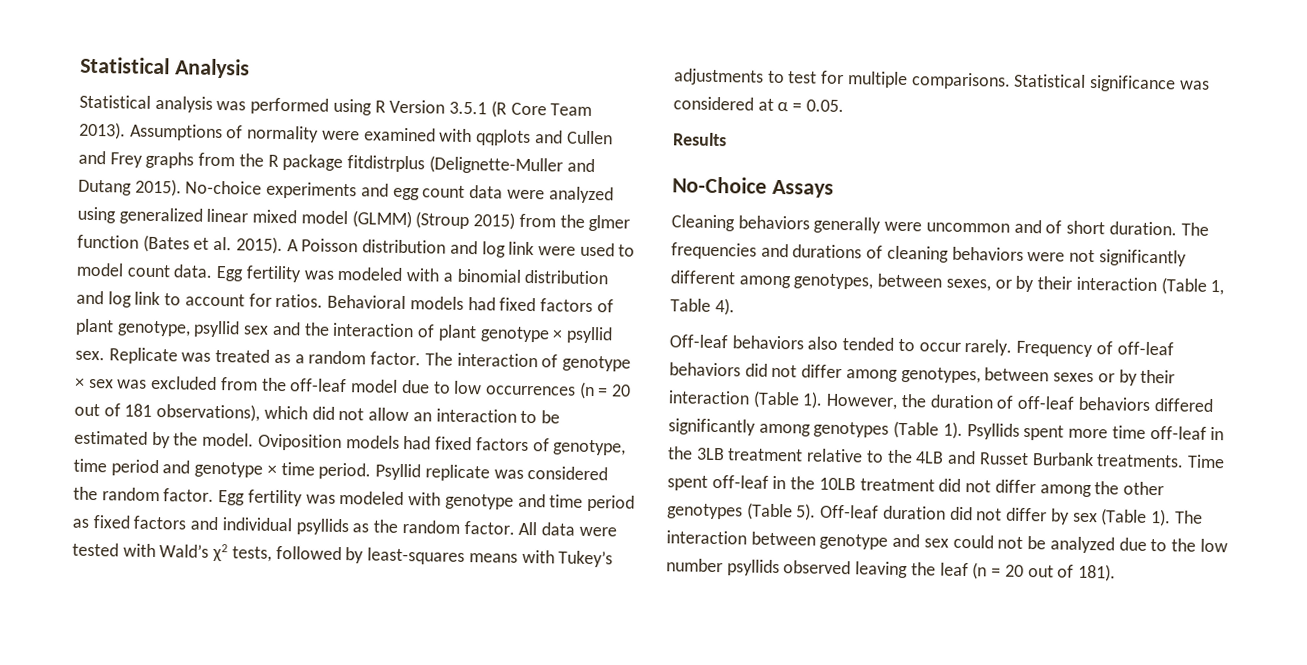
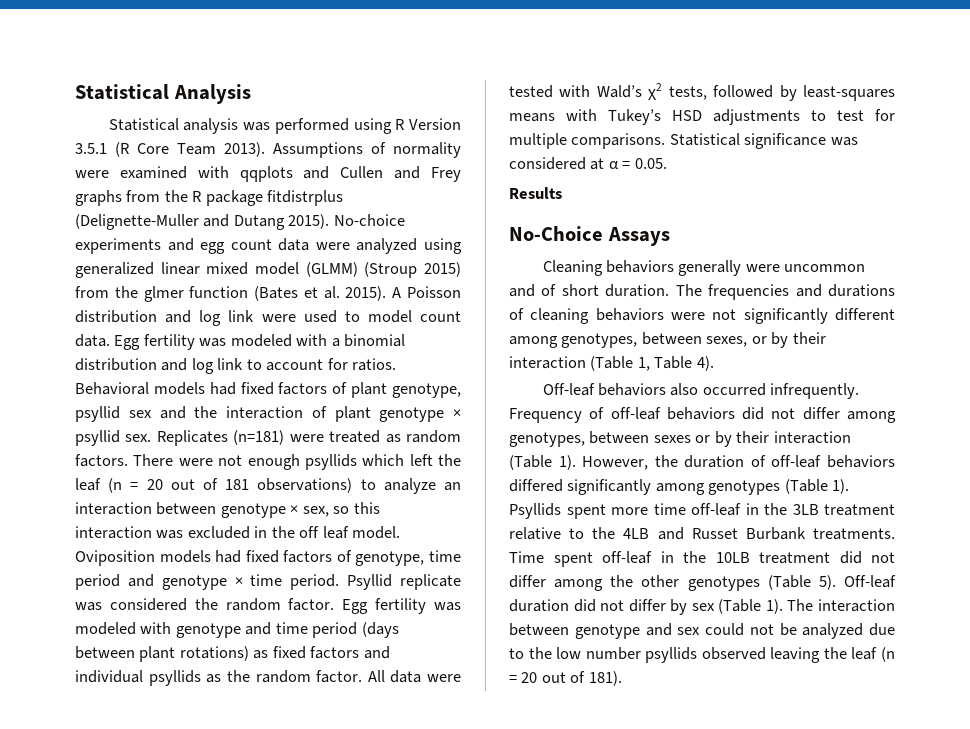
- Replicate was treated as a random factor. The interaction of genotype × sex was excluded from the off-leaf model due to low occurrences (n = 20 out of 181 observations), which did not allow an interaction to be estimated by the model.
+ Replicates (n=181) were treated as random factors. There were not enough psyllids which left the leaf (n = 20 out of 181 observations) to analyze an interaction between genotype × sex, so this interaction was excluded in the off leaf model.
- Egg fertility was modeled with genotype and time period as fixed factors and individual psyllids as the random factor.
+ Egg fertility was modeled with genotype and time period (days between plant rotations) as fixed factors and individual psyllids as the random factor.
- All data were tested with Wald’s χ2 tests, followed by least-squares means with Tukey’s adjustments to test for multiple comparisons.
+ All data were tested with Wald’s χ2 tests, followed by least-squares means with Tukey’s HSD adjustments to test for multiple comparisons.
- Off-leaf behaviors also tended to occur rarely.
+ Off-leaf behaviors also occurred infrequently.

